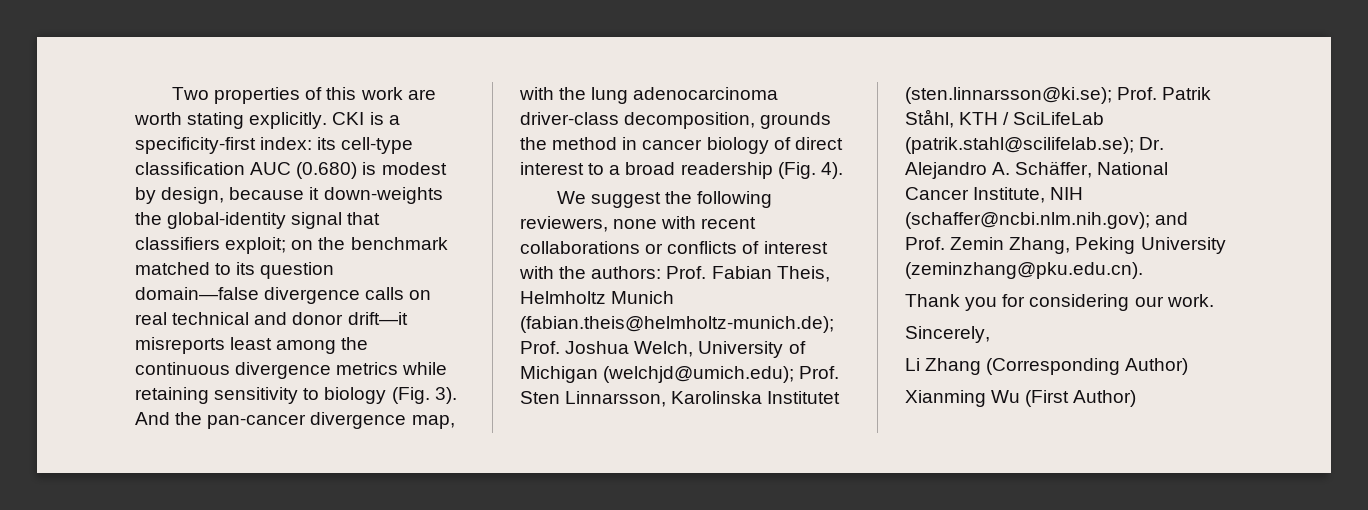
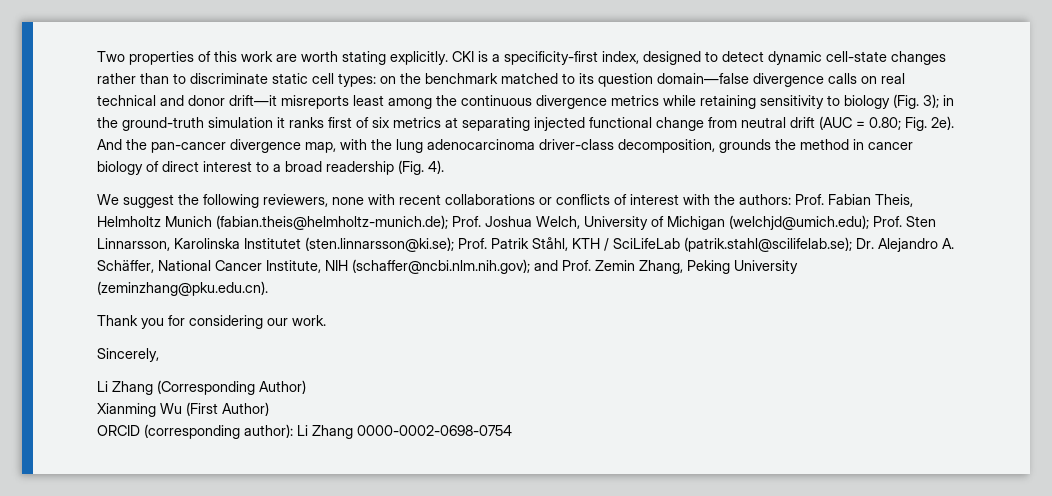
- CKI is a specificity-first index: its cell-type classification AUC (0.680) is modest by design, because it down-weights the global-identity signal that classifiers exploit; on the benchmark matched to its question domain—false divergence calls on real technical and donor drift—it misreports least among the continuous divergence metrics while retaining sensitivity to biology (Fig. 3).
+ CKI is a specificity-first index, designed to detect dynamic cell-state changes rather than to discriminate static cell types: on the benchmark matched to its question domain—false divergence calls on real technical and donor drift—it misreports least among the continuous divergence metrics while retaining sensitivity to biology (Fig. 3); in the ground-truth simulation it ranks first of six metrics at separating injected functional change from neutral drift (AUC = 0.80; Fig. 2e).
+ ORCID (corresponding author): Li Zhang 0000-0002-0698-0754

